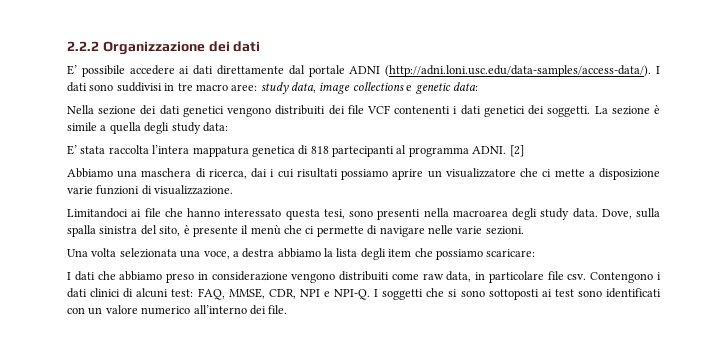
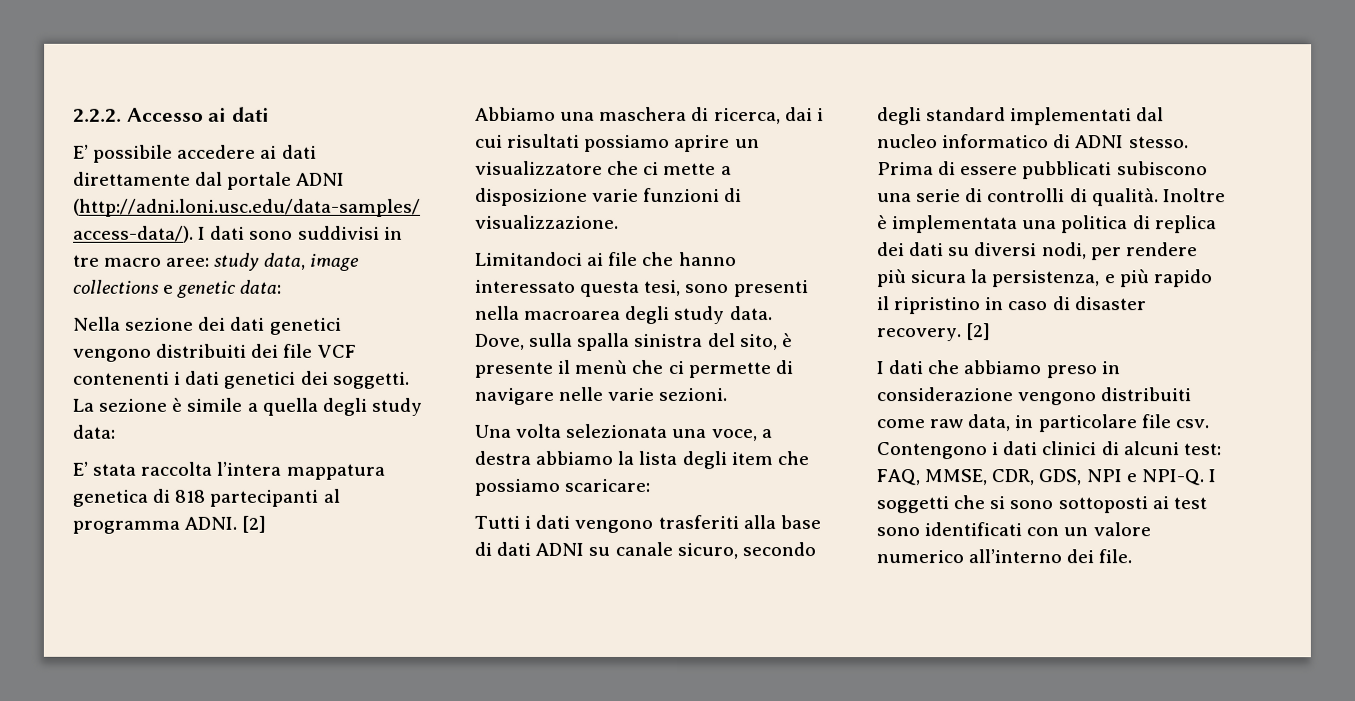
- 2.2.2 Organizzazione dei dati
+ 2.2.2. Accesso ai dati
+ Tutti i dati vengono trasferiti alla base di dati ADNI su canale sicuro, secondo degli standard implementati dal nucleo informatico di ADNI stesso. Prima di essere pubblicati subiscono una serie di controlli di qualità. Inoltre è implementata una politica di replica dei dati su diversi nodi, per rendere più sicura la persistenza, e più rapido il ripristino in caso di disaster recovery. [2]
- Contengono i dati clinici di alcuni test: FAQ, MMSE, CDR, NPI e NPI-Q.
+ Contengono i dati clinici di alcuni test: FAQ, MMSE, CDR, GDS, NPI e NPI-Q.

